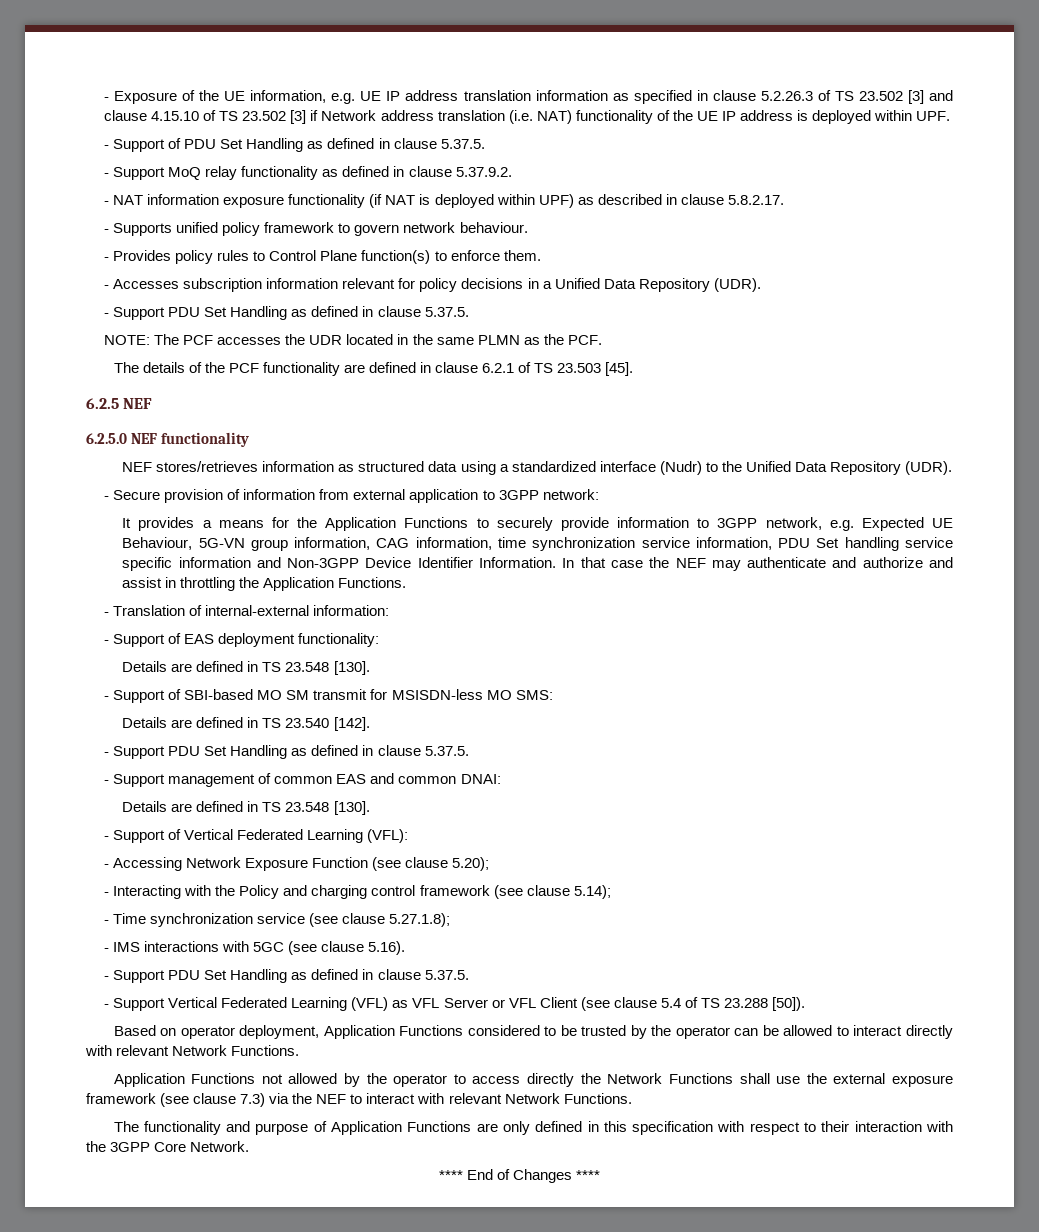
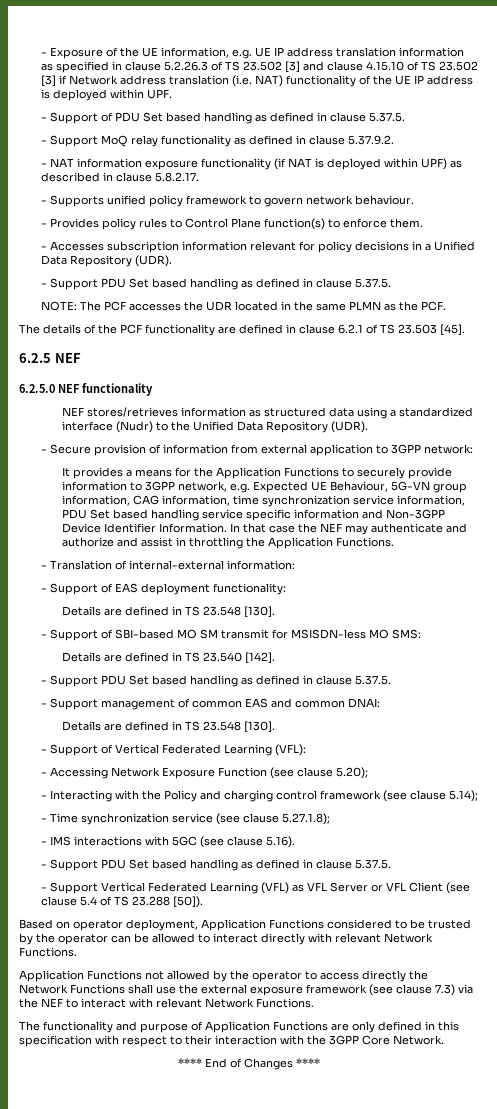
- - Support of PDU Set Handling as defined in clause 5.37.5.
+ - Support of PDU Set based handling as defined in clause 5.37.5.
  - Accesses subscription information relevant for policy decisions in a Unified Data Repository (UDR).
- - Support PDU Set Handling as defined in clause 5.37.5.
+ - Support PDU Set based handling as defined in clause 5.37.5.
- It provides a means for the Application Functions to securely provide information to 3GPP network, e.g. Expected UE Behaviour, 5G-VN group information, CAG information, time synchronization service information, PDU Set handling service specific information and Non-3GPP Device Identifier Information.
+ It provides a means for the Application Functions to securely provide information to 3GPP network, e.g. Expected UE Behaviour, 5G-VN group information, CAG information, time synchronization service information, PDU Set based handling service specific information and Non-3GPP Device Identifier Information.
  Details are defined in TS 23.540 [142].
- - Support PDU Set Handling as defined in clause 5.37.5.
+ - Support PDU Set based handling as defined in clause 5.37.5.
  - IMS interactions with 5GC (see clause 5.16).
- - Support PDU Set Handling as defined in clause 5.37.5.
+ - Support PDU Set based handling as defined in clause 5.37.5.

